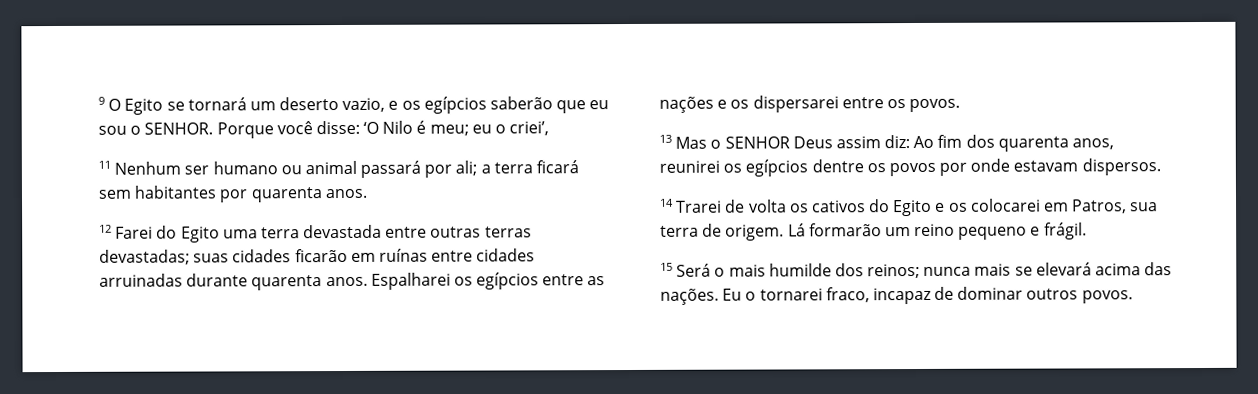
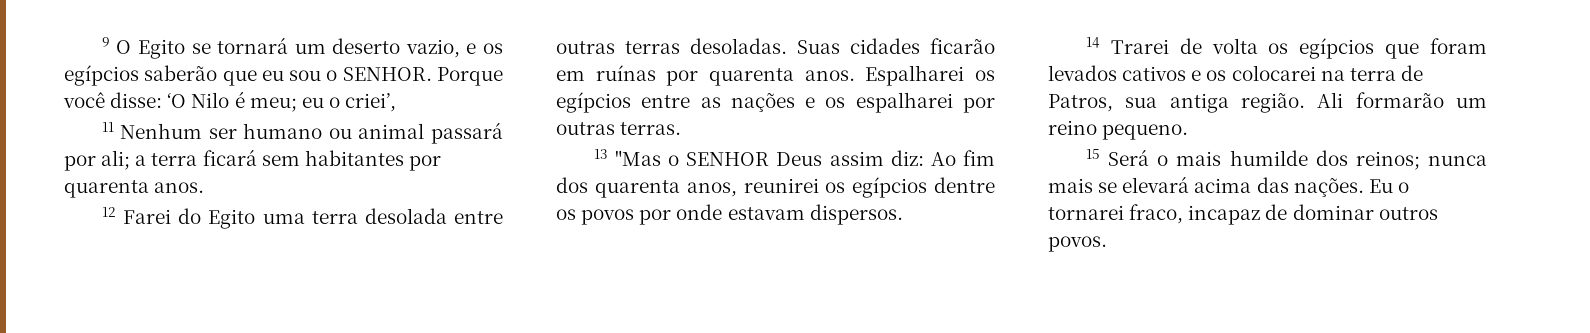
- 12 Farei do Egito uma terra devastada entre outras terras devastadas; suas cidades ficarão em ruínas entre cidades arruinadas durante quarenta anos.
+ 12 Farei do Egito uma terra desolada entre outras terras desoladas. Suas cidades ficarão em ruínas por quarenta anos.
- Espalharei os egípcios entre as nações e os dispersarei entre os povos.
+ Espalharei os egípcios entre as nações e os espalharei por outras terras.
- 13 Mas o SENHOR Deus assim diz: Ao fim dos quarenta anos, reunirei os egípcios dentre os povos por onde estavam dispersos.
+ 13 "Mas o SENHOR Deus assim diz: Ao fim dos quarenta anos, reunirei os egípcios dentre os povos por onde estavam dispersos.
- 14 Trarei de volta os cativos do Egito e os colocarei em Patros, sua terra de origem. Lá formarão um reino pequeno e frágil.
+ 14 Trarei de volta os egípcios que foram levados cativos e os colocarei na terra de Patros, sua antiga região. Ali formarão um reino pequeno.

